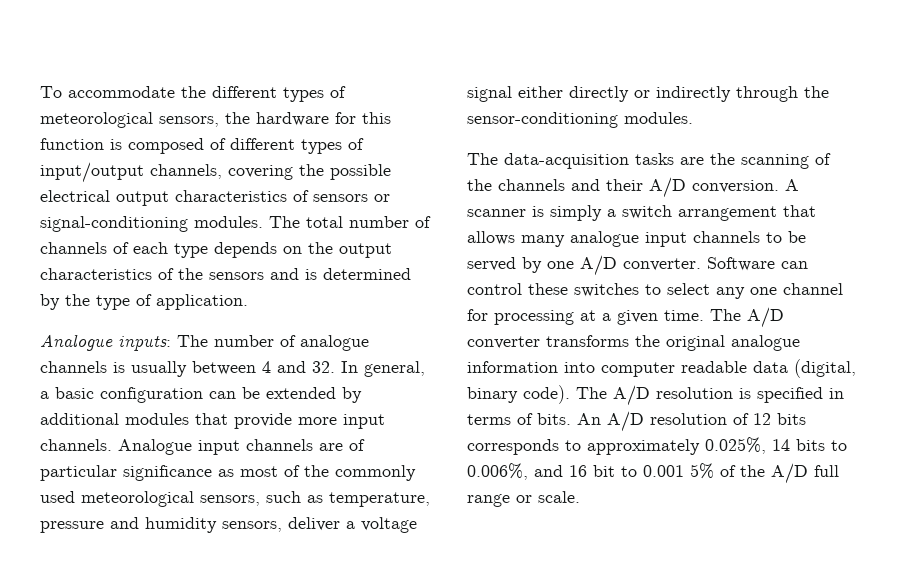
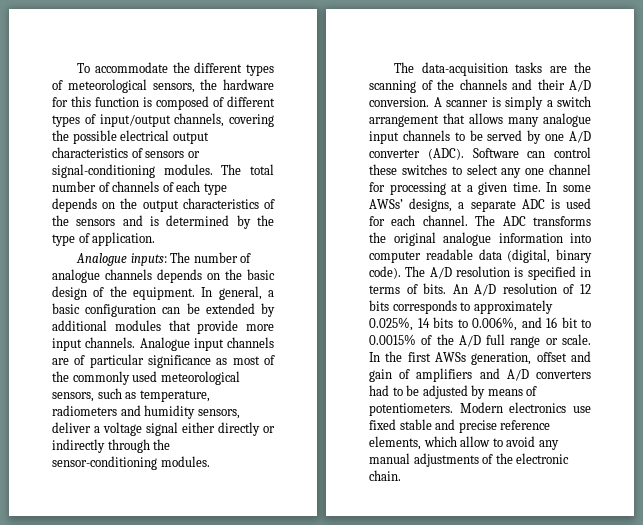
- Analogue inputs: The number of analogue channels is usually between 4 and 32. In general, a basic configuration can be extended by additional modules that provide more input channels.
+ Analogue inputs: The number of analogue channels depends on the basic design of the equipment. In general, a basic configuration can be extended by additional modules that provide more input channels.
- Analogue input channels are of particular significance as most of the commonly used meteorological sensors, such as temperature, pressure and humidity sensors, deliver a voltage signal either directly or indirectly through the sensor-conditioning modules.
+ Analogue input channels are of particular significance as most of the commonly used meteorological sensors, such as temperature, radiometers and humidity sensors, deliver a voltage signal either directly or indirectly through the sensor-conditioning modules.
- A scanner is simply a switch arrangement that allows many analogue input channels to be served by one A/D converter.
+ A scanner is simply a switch arrangement that allows many analogue input channels to be served by one A/D converter (ADC).
- The A/D converter transforms the original analogue information into computer readable data (digital, binary code).
+ In some AWSs’ designs, a separate ADC is used for each channel. The ADC transforms the original analogue information into computer readable data (digital, binary code).
- An A/D resolution of 12 bits corresponds to approximately 0.025%, 14 bits to 0.006%, and 16 bit to 0.001 5% of the A/D full range or scale.
+ An A/D resolution of 12 bits corresponds to approximately 0.025%, 14 bits to 0.006%, and 16 bit to 0.0015% of the A/D full range or scale.
+ In the first AWSs generation, offset and gain of amplifiers and A/D converters had to be adjusted by means of potentiometers. Modern electronics use fixed stable and precise reference elements, which allow to avoid any manual adjustments of the electronic chain.

